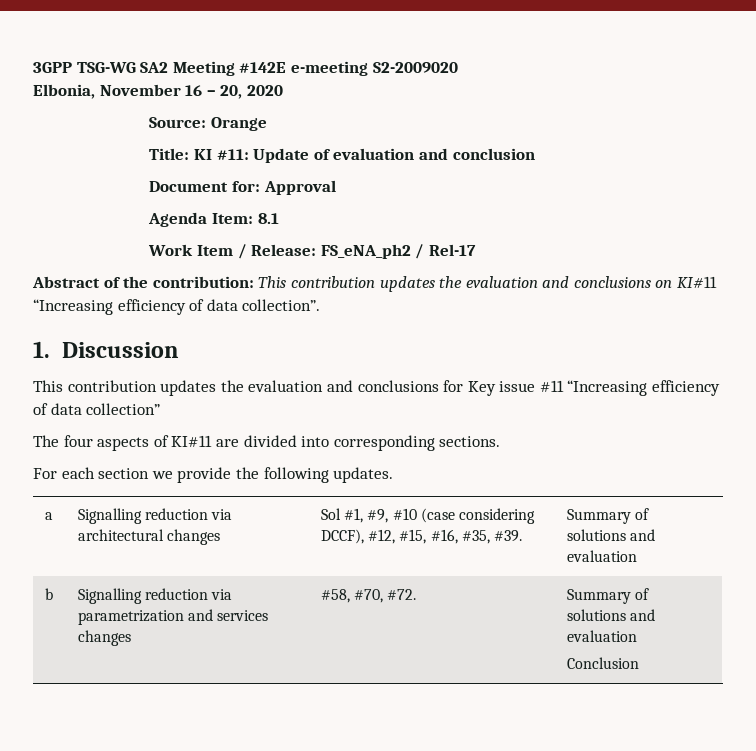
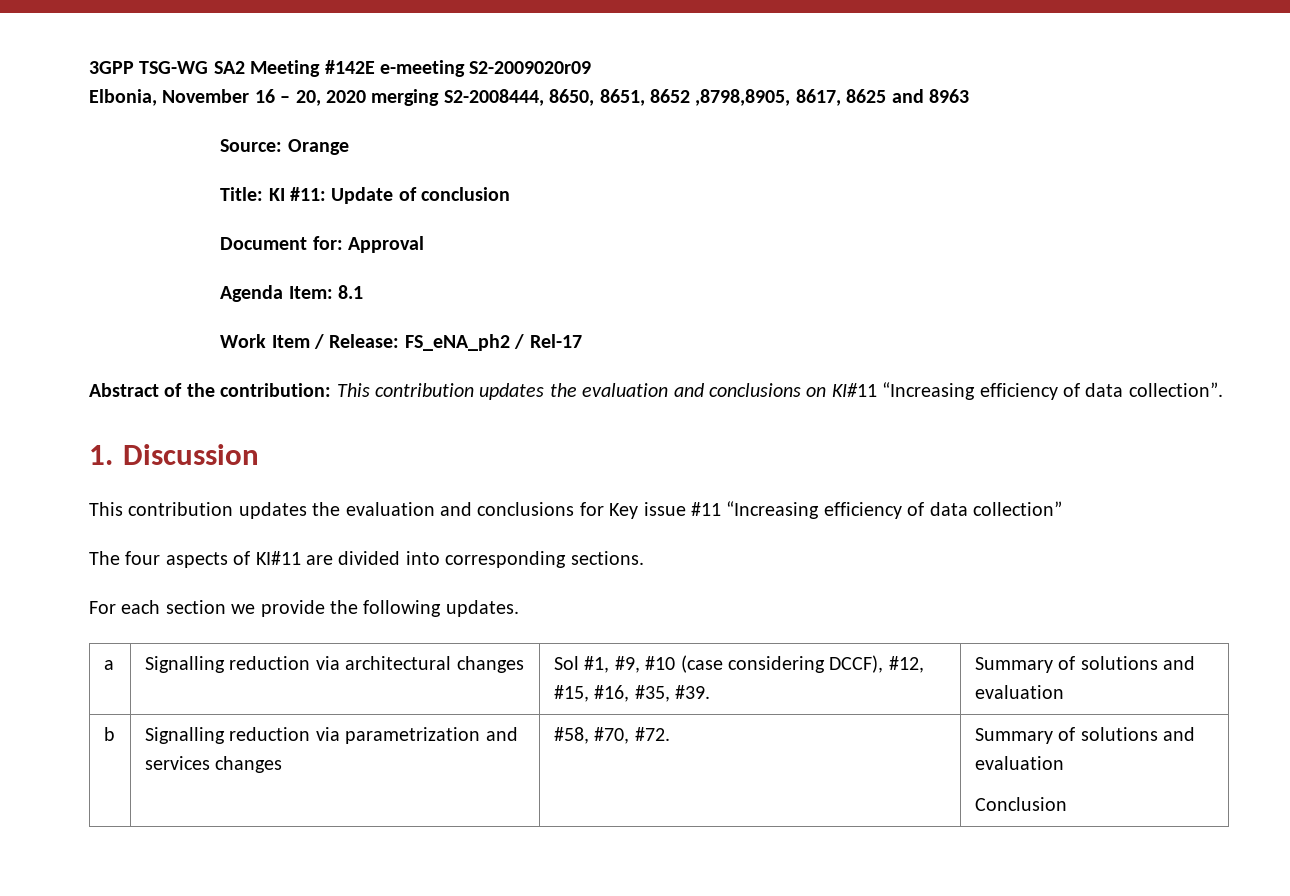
- 3GPP TSG-WG SA2 Meeting #142E e-meeting S2-2009020
+ 3GPP TSG-WG SA2 Meeting #142E e-meeting S2-2009020r09
- Elbonia, November 16 – 20, 2020
+ Elbonia, November 16 – 20, 2020 merging S2-2008444, 8650, 8651, 8652 ,8798,8905, 8617, 8625 and 8963
- Title: KI #11: Update of evaluation and conclusion
+ Title: KI #11: Update of conclusion

